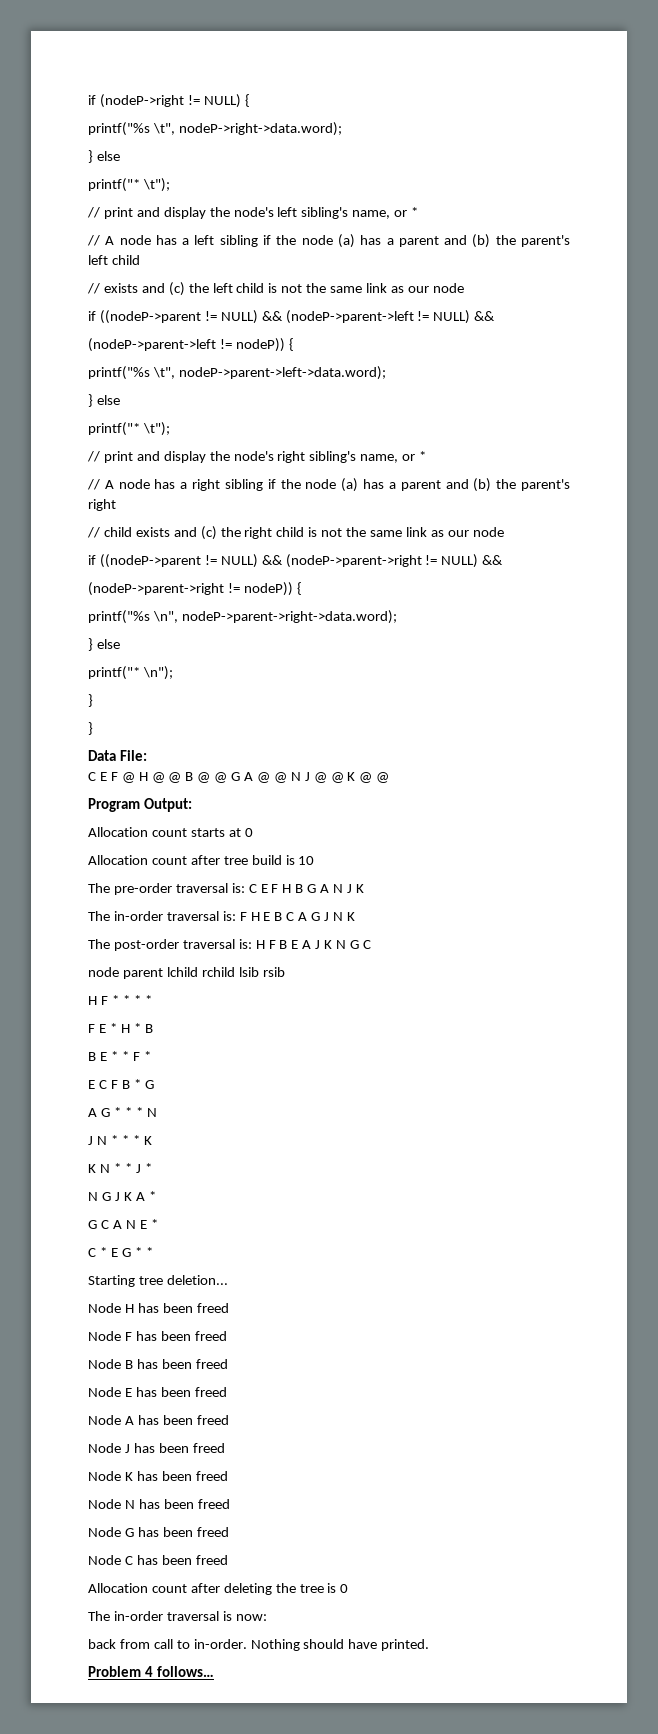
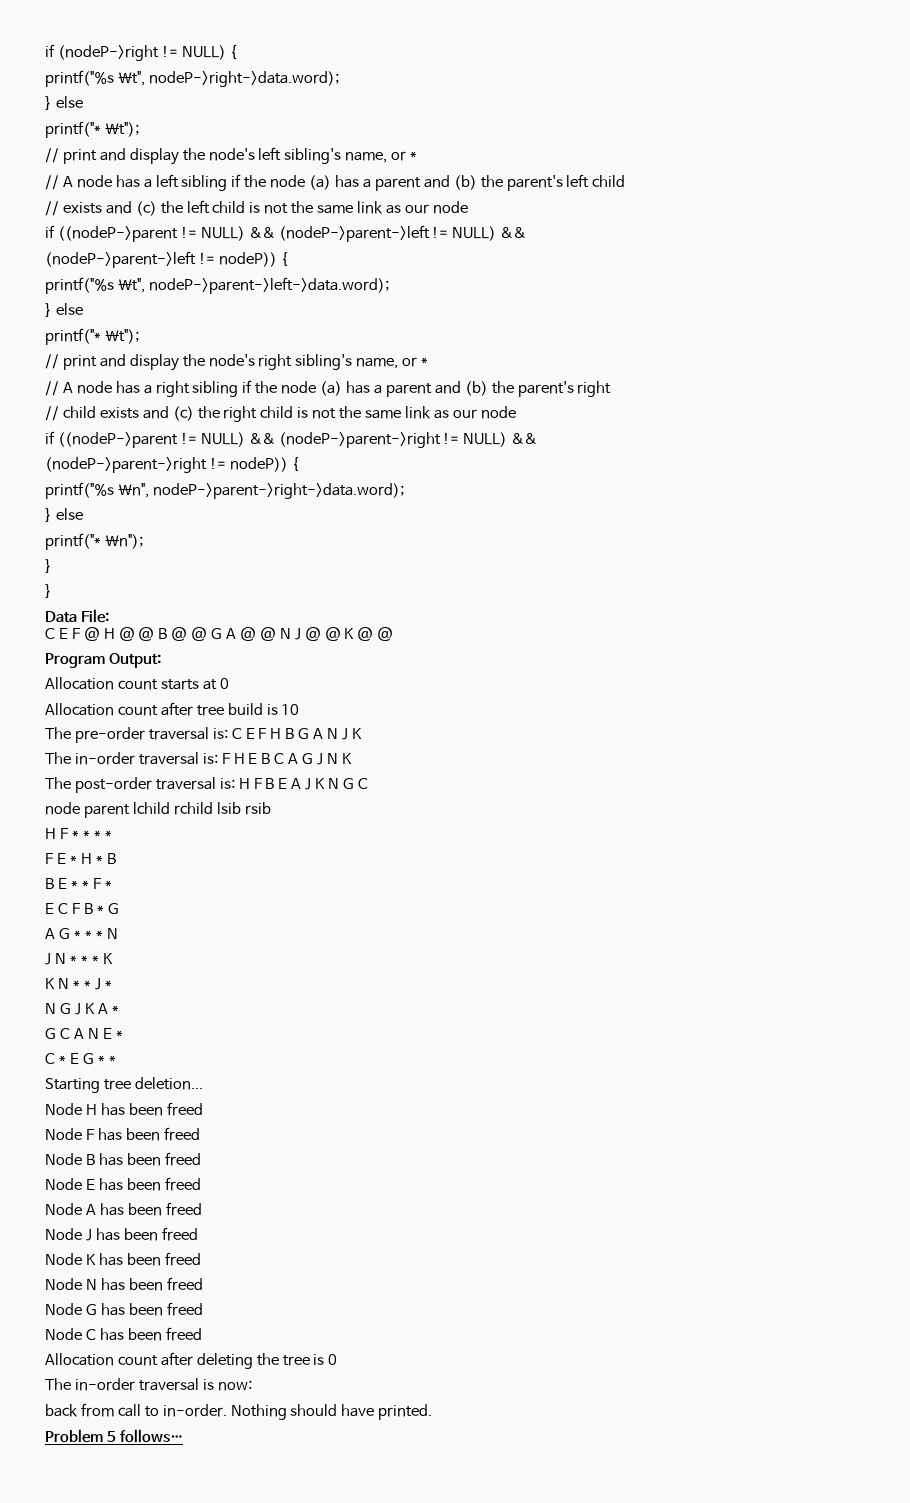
- Problem 4 follows…
+ Problem 5 follows…

